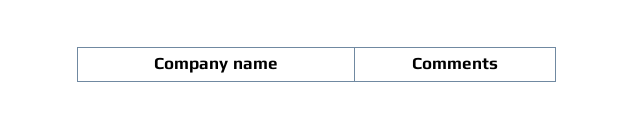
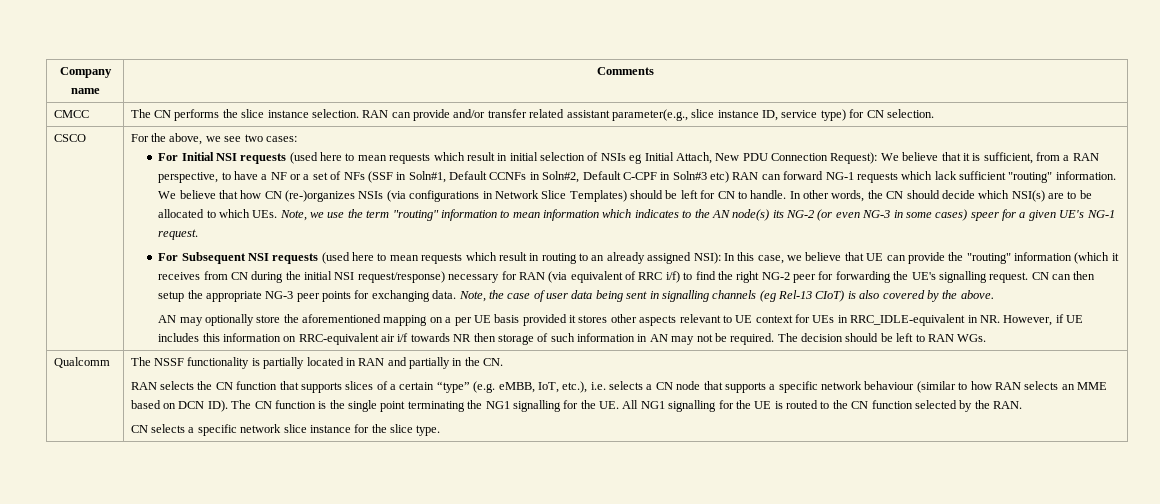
+ CMCC | The CN performs the slice instance selection. RAN can provide and/or transfer related assistant parameter(e.g., slice instance ID, service type) for CN selection.
+ CSCO | For the above, we see two cases:
+ For Initial NSI requests (used here to mean requests which result in initial selection of NSIs eg Initial Attach, New PDU Connection Request): We believe that it is sufficient, from a RAN perspective, to have a NF or a set of NFs (SSF in Soln#1, Default CCNFs in Soln#2, Default C-CPF in Soln#3 etc) RAN can forward NG-1 requests which lack sufficient "routing" information. We believe that how CN (re-)organizes NSIs (via configurations in Network Slice Templates) should be left for CN to handle. In other words, the CN should decide which NSI(s) are to be allocated to which UEs. Note, we use the term "routing" information to mean information which indicates to the AN node(s) its NG-2 (or even NG-3 in some cases) speer for a given UE's NG-1 request.
+ For Subsequent NSI requests (used here to mean requests which result in routing to an already assigned NSI): In this case, we believe that UE can provide the "routing" information (which it receives from CN during the initial NSI request/response) necessary for RAN (via equivalent of RRC i/f) to find the right NG-2 peer for forwarding the UE's signalling request. CN can then setup the appropriate NG-3 peer points for exchanging data. Note, the case of user data being sent in signalling channels (eg Rel-13 CIoT) is also covered by the above.
+ AN may optionally store the aforementioned mapping on a per UE basis provided it stores other aspects relevant to UE context for UEs in RRC_IDLE-equivalent in NR. However, if UE includes this information on RRC-equivalent air i/f towards NR then storage of such information in AN may not be required. The decision should be left to RAN WGs.
+ Qualcomm | The NSSF functionality is partially located in RAN and partially in the CN.
+ RAN selects the CN function that supports slices of a certain “type” (e.g. eMBB, IoT, etc.), i.e. selects a CN node that supports a specific network behaviour (similar to how RAN selects an MME based on DCN ID). The CN function is the single point terminating the NG1 signalling for the UE. All NG1 signalling for the UE is routed to the CN function selected by the RAN.
+ CN selects a specific network slice instance for the slice type.

